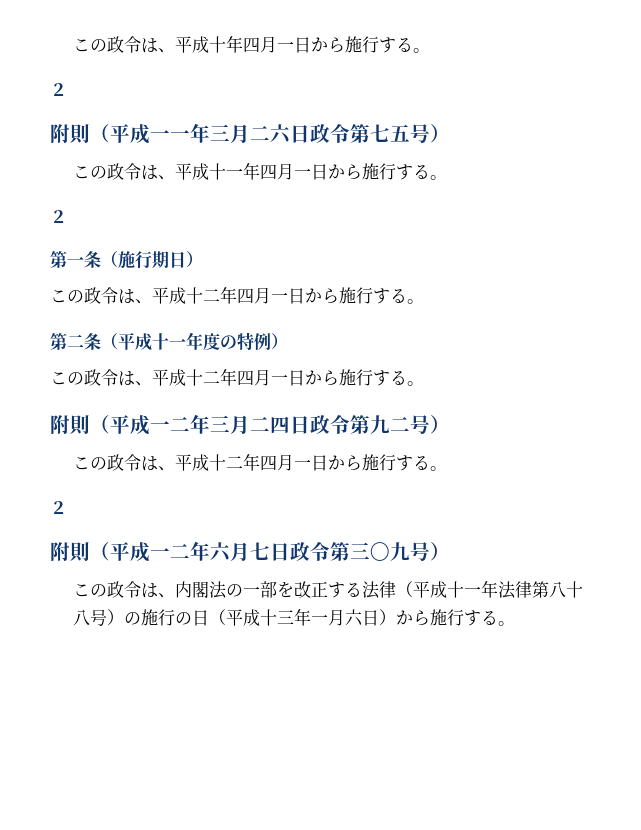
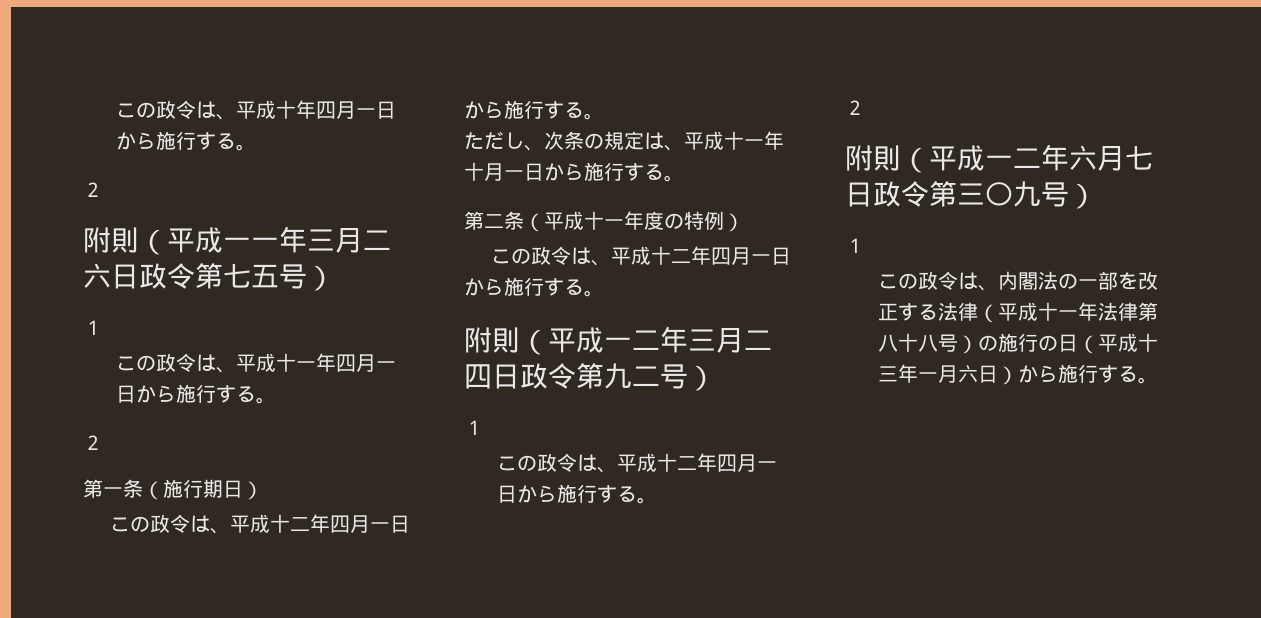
  附則（平成一一年三月二六日政令第七五号）
+ １
+ ただし、次条の規定は、平成十一年十月一日から施行する。
  附則（平成一二年三月二四日政令第九二号）
+ １
  附則（平成一二年六月七日政令第三〇九号）
+ １

